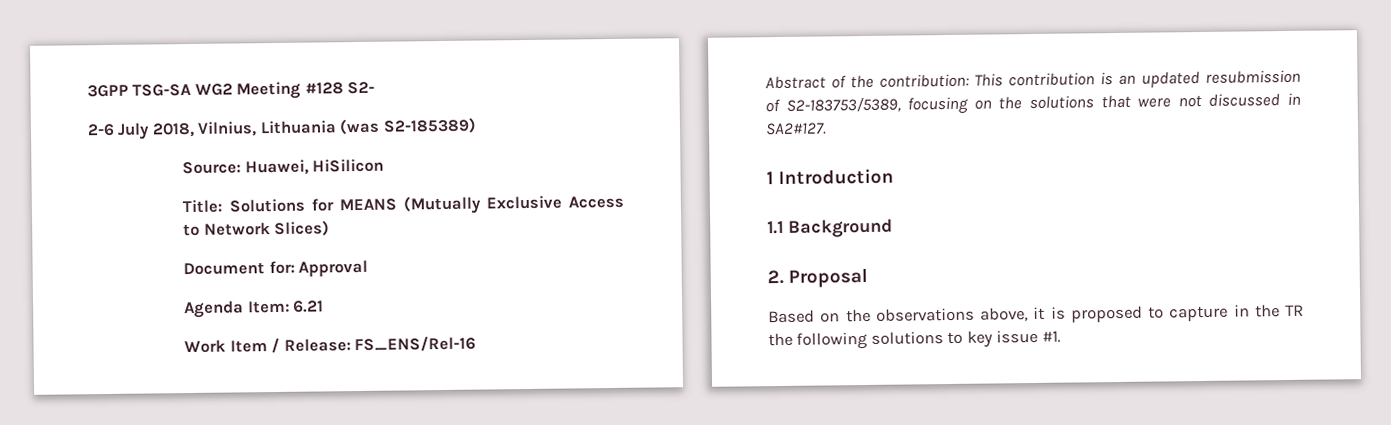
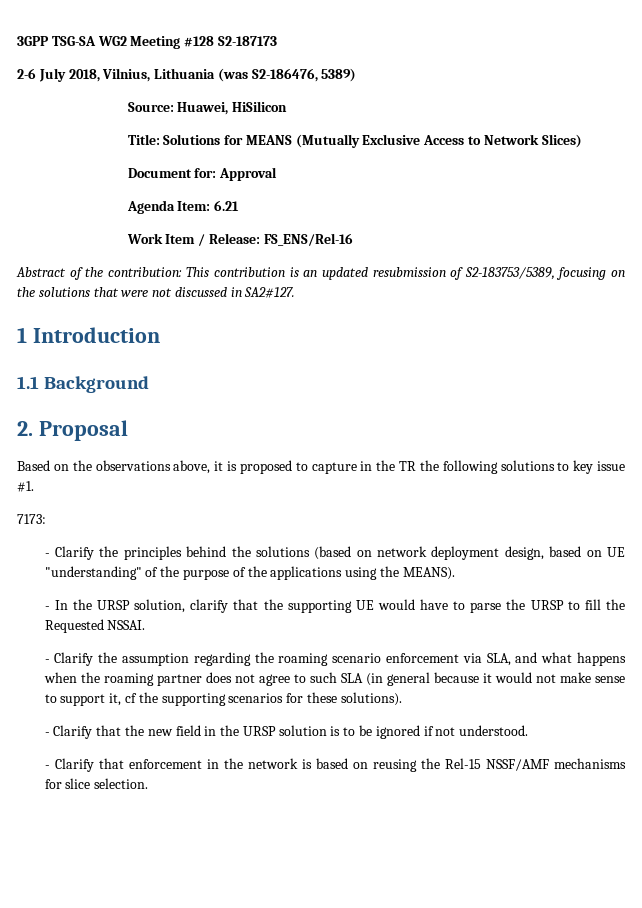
- 3GPP TSG-SA WG2 Meeting #128 S2-
+ 3GPP TSG-SA WG2 Meeting #128 S2-187173
- 2-6 July 2018, Vilnius, Lithuania (was S2-185389)
+ 2-6 July 2018, Vilnius, Lithuania (was S2-186476, 5389)
+ 7173:
+ - Clarify the principles behind the solutions (based on network deployment design, based on UE "understanding" of the purpose of the applications using the MEANS).
+ - In the URSP solution, clarify that the supporting UE would have to parse the URSP to fill the Requested NSSAI.
+ - Clarify the assumption regarding the roaming scenario enforcement via SLA, and what happens when the roaming partner does not agree to such SLA (in general because it would not make sense to support it, cf the supporting scenarios for these solutions).
+ - Clarify that the new field in the URSP solution is to be ignored if not understood.
+ - Clarify that enforcement in the network is based on reusing the Rel-15 NSSF/AMF mechanisms for slice selection.

